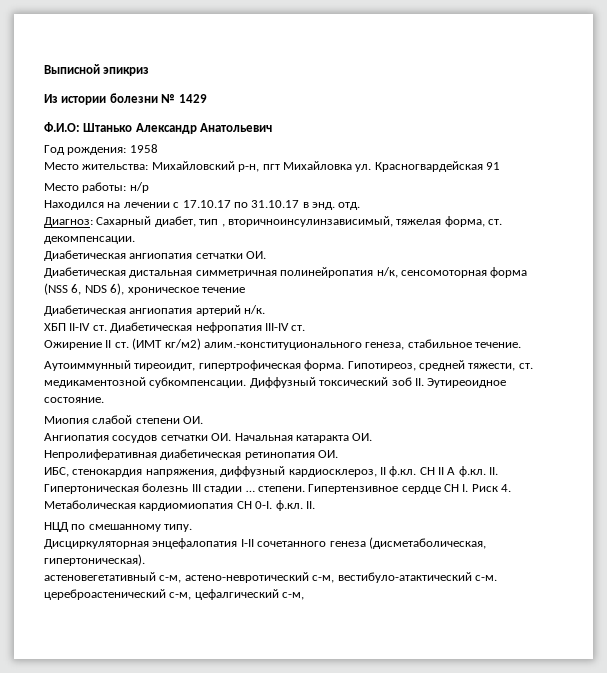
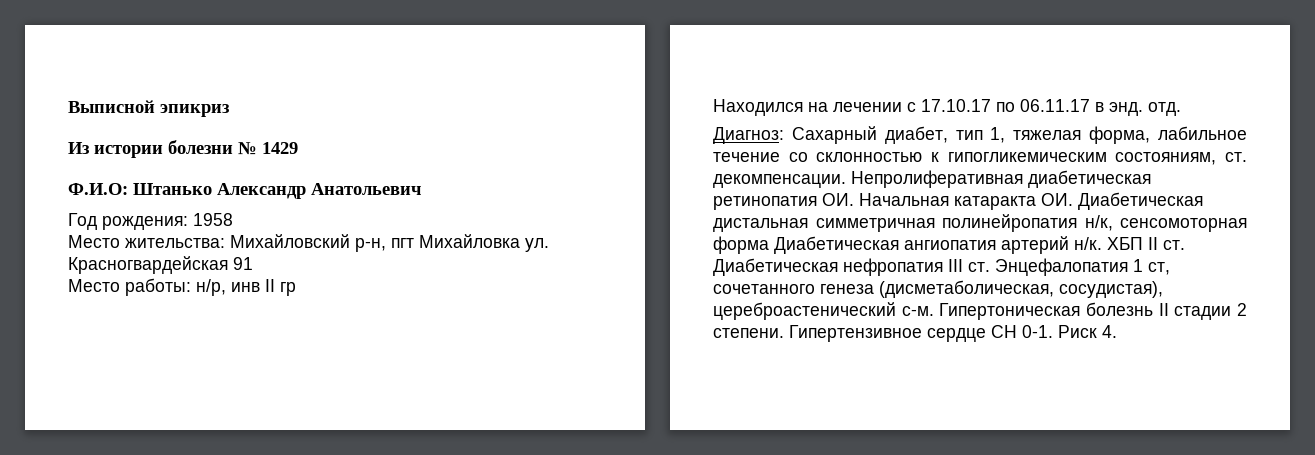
- Место работы: н/р
+ Место работы: н/р, инв II гр
- Находился на лечении с 17.10.17 по 31.10.17 в энд. отд.
+ Находился на лечении с 17.10.17 по 06.11.17 в энд. отд.
- Диагноз: Сахарный диабет, тип , вторичноинсулинзависимый, тяжелая форма, ст. декомпенсации.
- Диабетическая ангиопатия сетчатки ОИ.
- Диабетическая дистальная симметричная полинейропатия н/к, сенсомоторная форма (NSS 6, NDS 6), хроническое течение
- Диабетическая ангиопатия артерий н/к.
- ХБП II-IV ст. Диабетическая нефропатия III-IV ст.
- Ожирение II ст. (ИМТ кг/м2) алим.-конституционального генеза, стабильное течение.
- Аутоиммунный тиреоидит, гипертрофическая форма. Гипотиреоз, средней тяжести, ст. медикаментозной субкомпенсации. Диффузный токсический зоб II. Эутиреоидное состояние.
- Миопия слабой степени ОИ.
- Ангиопатия сосудов сетчатки ОИ. Начальная катаракта ОИ.
- Непролиферативная диабетическая ретинопатия ОИ.
- ИБС, стенокардия напряжения, диффузный кардиосклероз, II ф.кл. СН II А ф.кл. II. Гипертоническая болезнь III стадии … степени.
+ Диагноз: Сахарный диабет, тип 1, тяжелая форма, лабильное течение со склонностью к гипогликемическим состояниям, ст. декомпенсации. Непролиферативная диабетическая ретинопатия ОИ. Начальная катаракта ОИ. Диабетическая дистальная симметричная полинейропатия н/к, сенсомоторная форма Диабетическая ангиопатия артерий н/к. ХБП II ст. Диабетическая нефропатия III ст. Энцефалопатия 1 ст, сочетанного генеза (дисметаболическая, сосудистая), цереброастенический с-м. Гипертоническая болезнь II стадии 2 степени.
- Гипертензивное сердце СН I. Риск 4. Метаболическая кардиомиопатия СН 0-I. ф.кл. II.
- НЦД по смешанному типу.
- Дисциркуляторная энцефалопатия I-II сочетанного генеза (дисметаболическая, гипертоническая).
- астеновегетативный с-м, астено-невротический с-м, вестибуло-атактический с-м. цереброастенический с-м, цефалгический с-м,
+ Гипертензивное сердце СН 0-1. Риск 4.

